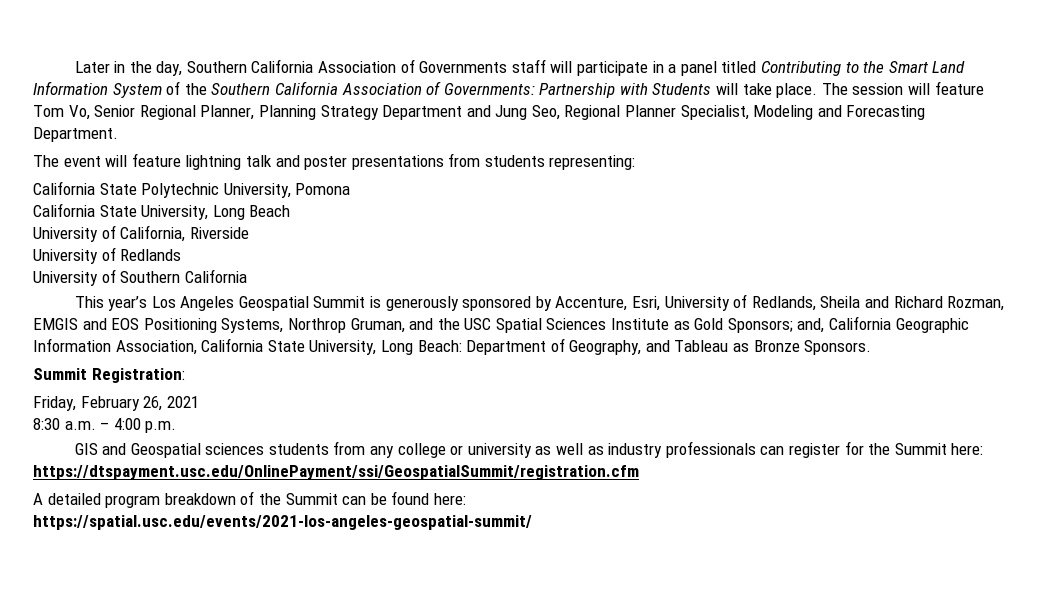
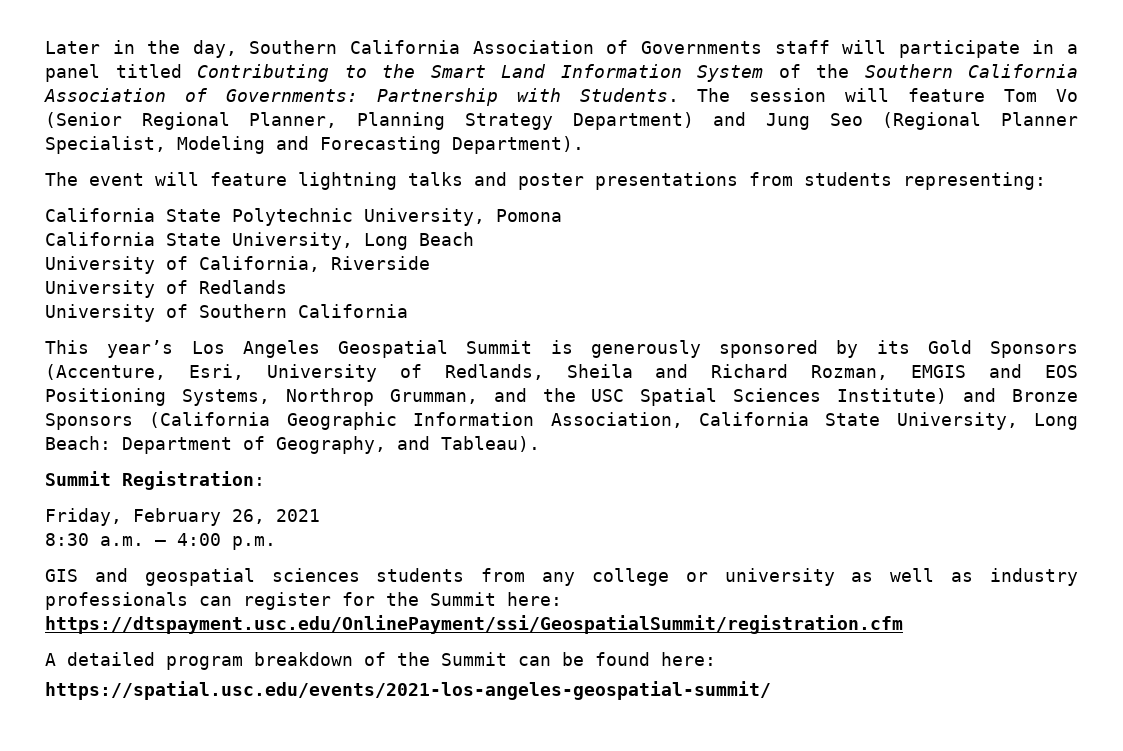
- Later in the day, Southern California Association of Governments staff will participate in a panel titled Contributing to the Smart Land Information System of the Southern California Association of Governments: Partnership with Students will take place.
+ Later in the day, Southern California Association of Governments staff will participate in a panel titled Contributing to the Smart Land Information System of the Southern California Association of Governments: Partnership with Students.
- The session will feature Tom Vo, Senior Regional Planner, Planning Strategy Department and Jung Seo, Regional Planner Specialist, Modeling and Forecasting Department.
+ The session will feature Tom Vo (Senior Regional Planner, Planning Strategy Department) and Jung Seo (Regional Planner Specialist, Modeling and Forecasting Department).
- The event will feature lightning talk and poster presentations from students representing:
+ The event will feature lightning talks and poster presentations from students representing:
- This year’s Los Angeles Geospatial Summit is generously sponsored by Accenture, Esri, University of Redlands, Sheila and Richard Rozman, EMGIS and EOS Positioning Systems, Northrop Gruman, and the USC Spatial Sciences Institute as Gold Sponsors; and, California Geographic Information Association, California State University, Long Beach: Department of Geography, and Tableau as Bronze Sponsors.
+ This year’s Los Angeles Geospatial Summit is generously sponsored by its Gold Sponsors (Accenture, Esri, University of Redlands, Sheila and Richard Rozman, EMGIS and EOS Positioning Systems, Northrop Grumman, and the USC Spatial Sciences Institute) and Bronze Sponsors (California Geographic Information Association, California State University, Long Beach: Department of Geography, and Tableau).
- GIS and Geospatial sciences students from any college or university as well as industry professionals can register for the Summit here: https://dtspayment.usc.edu/OnlinePayment/ssi/GeospatialSummit/registration.cfm
+ GIS and geospatial sciences students from any college or university as well as industry professionals can register for the Summit here: https://dtspayment.usc.edu/OnlinePayment/ssi/GeospatialSummit/registration.cfm

